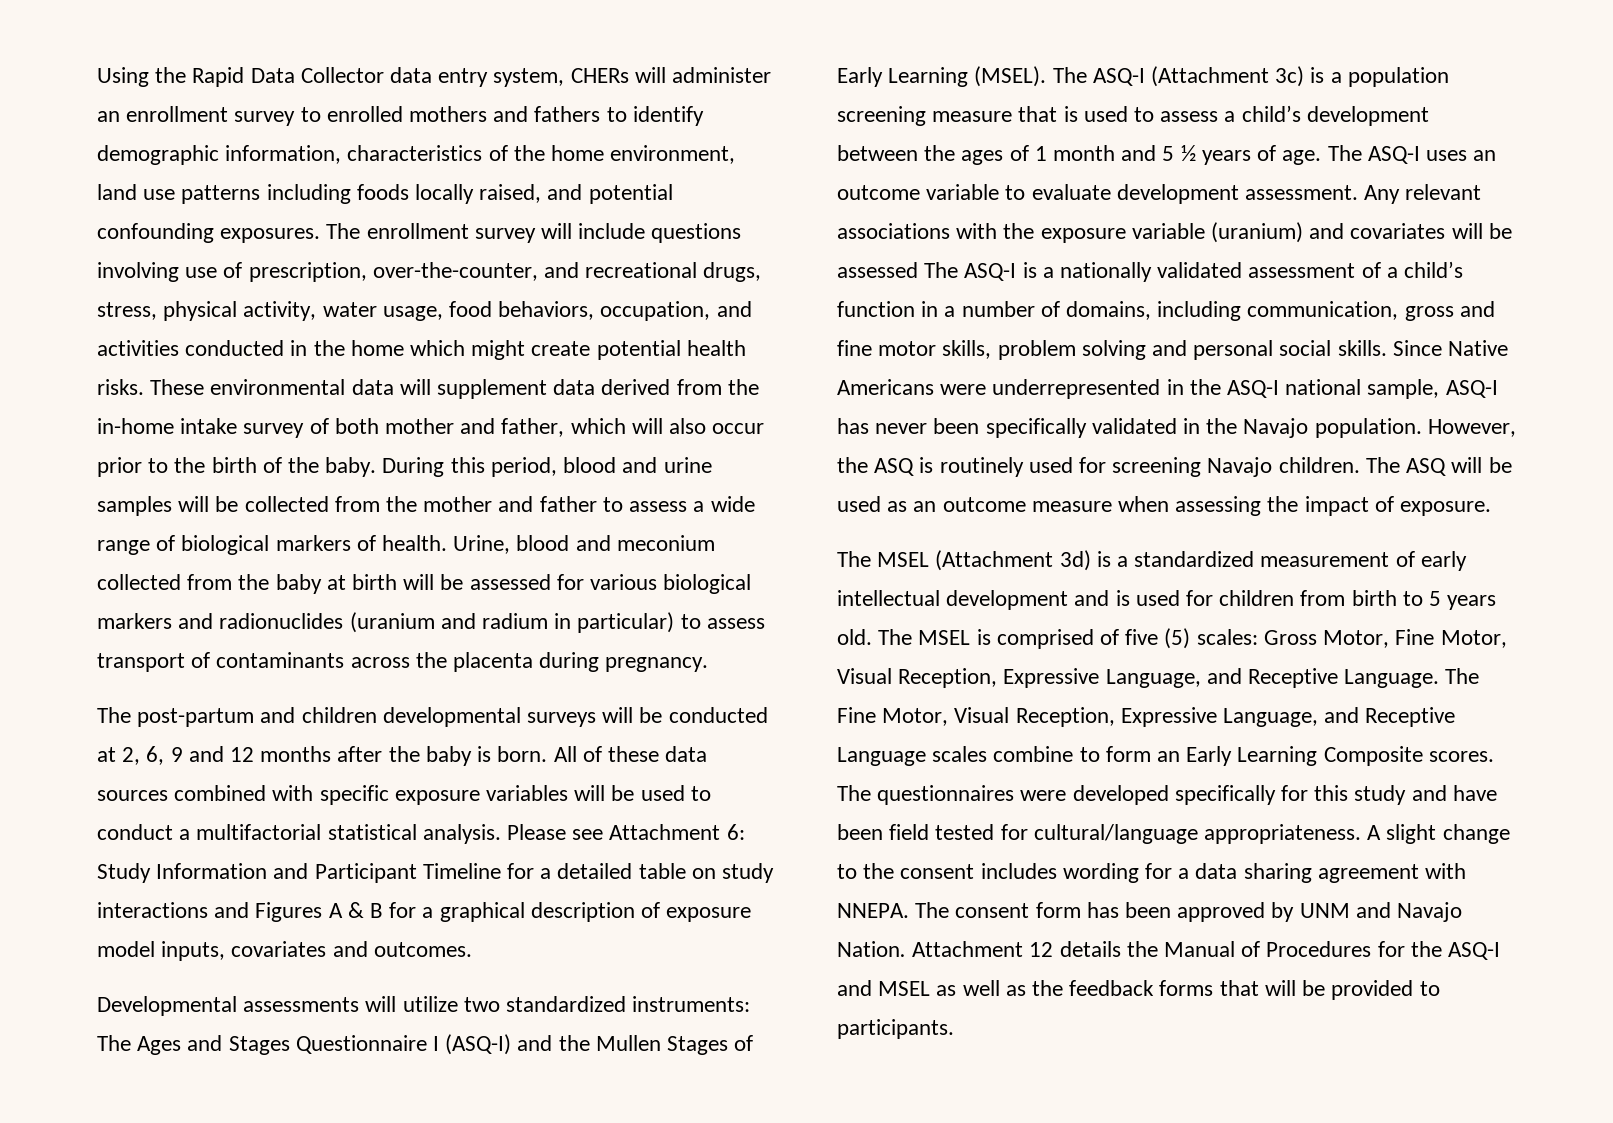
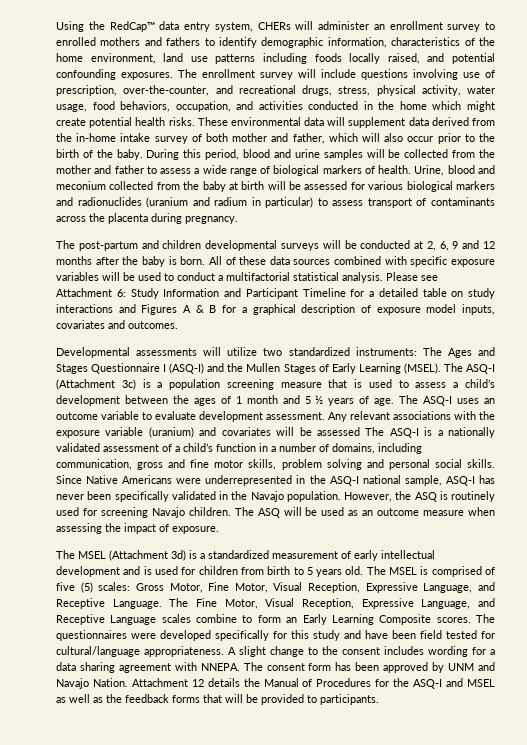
- Using the Rapid Data Collector data entry system, CHERs will administer an enrollment survey to enrolled mothers and fathers to identify demographic information, characteristics of the home environment, land use patterns including foods locally raised, and potential confounding exposures.
+ Using the RedCap™ data entry system, CHERs will administer an enrollment survey to enrolled mothers and fathers to identify demographic information, characteristics of the home environment, land use patterns including foods locally raised, and potential confounding exposures.

